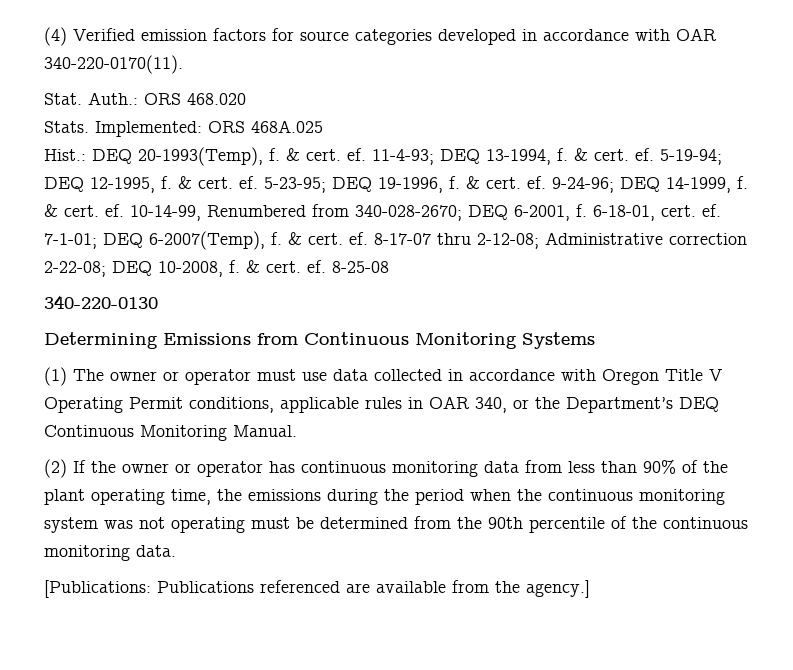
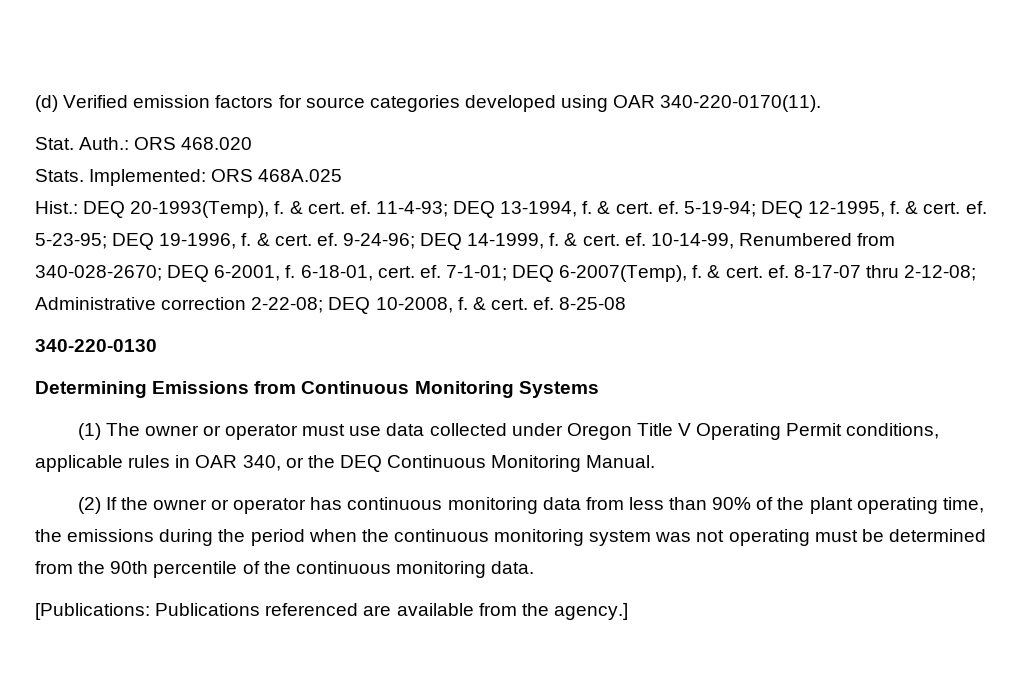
- (4) Verified emission factors for source categories developed in accordance with OAR 340-220-0170(11).
+ (d) Verified emission factors for source categories developed using OAR 340-220-0170(11).
- (1) The owner or operator must use data collected in accordance with Oregon Title V Operating Permit conditions, applicable rules in OAR 340, or the Department’s DEQ Continuous Monitoring Manual.
+ (1) The owner or operator must use data collected under Oregon Title V Operating Permit conditions, applicable rules in OAR 340, or the DEQ Continuous Monitoring Manual.

